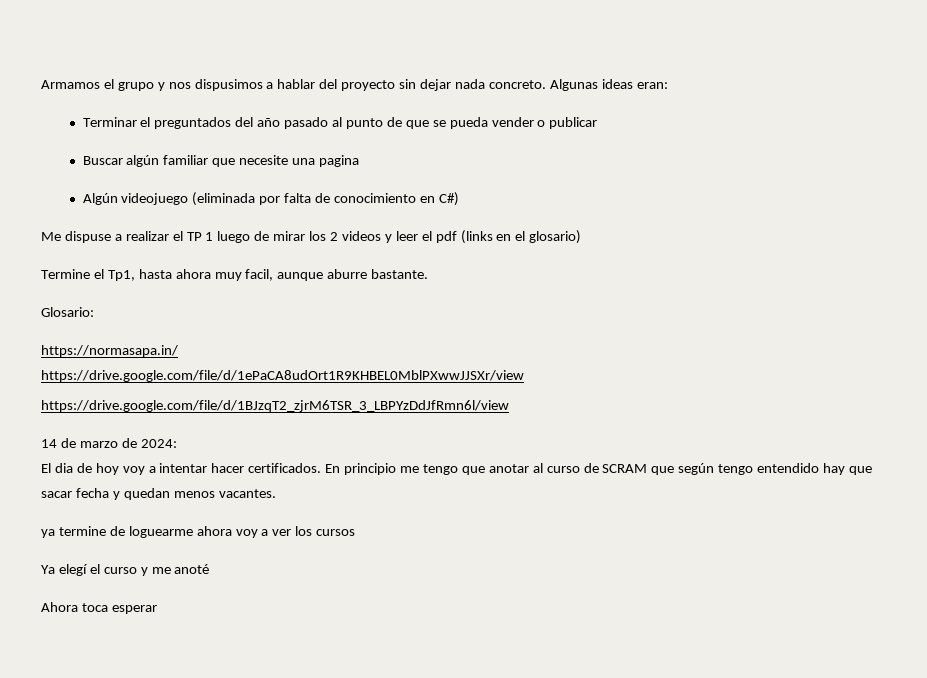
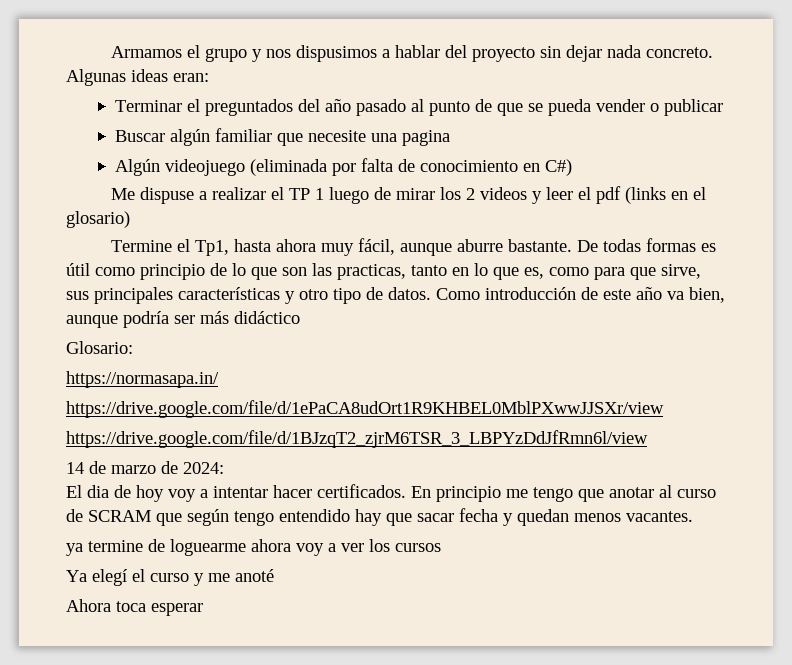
- Termine el Tp1, hasta ahora muy facil, aunque aburre bastante.
+ Termine el Tp1, hasta ahora muy fácil, aunque aburre bastante. De todas formas es útil como principio de lo que son las practicas, tanto en lo que es, como para que sirve, sus principales características y otro tipo de datos. Como introducción de este año va bien, aunque podría ser más didáctico

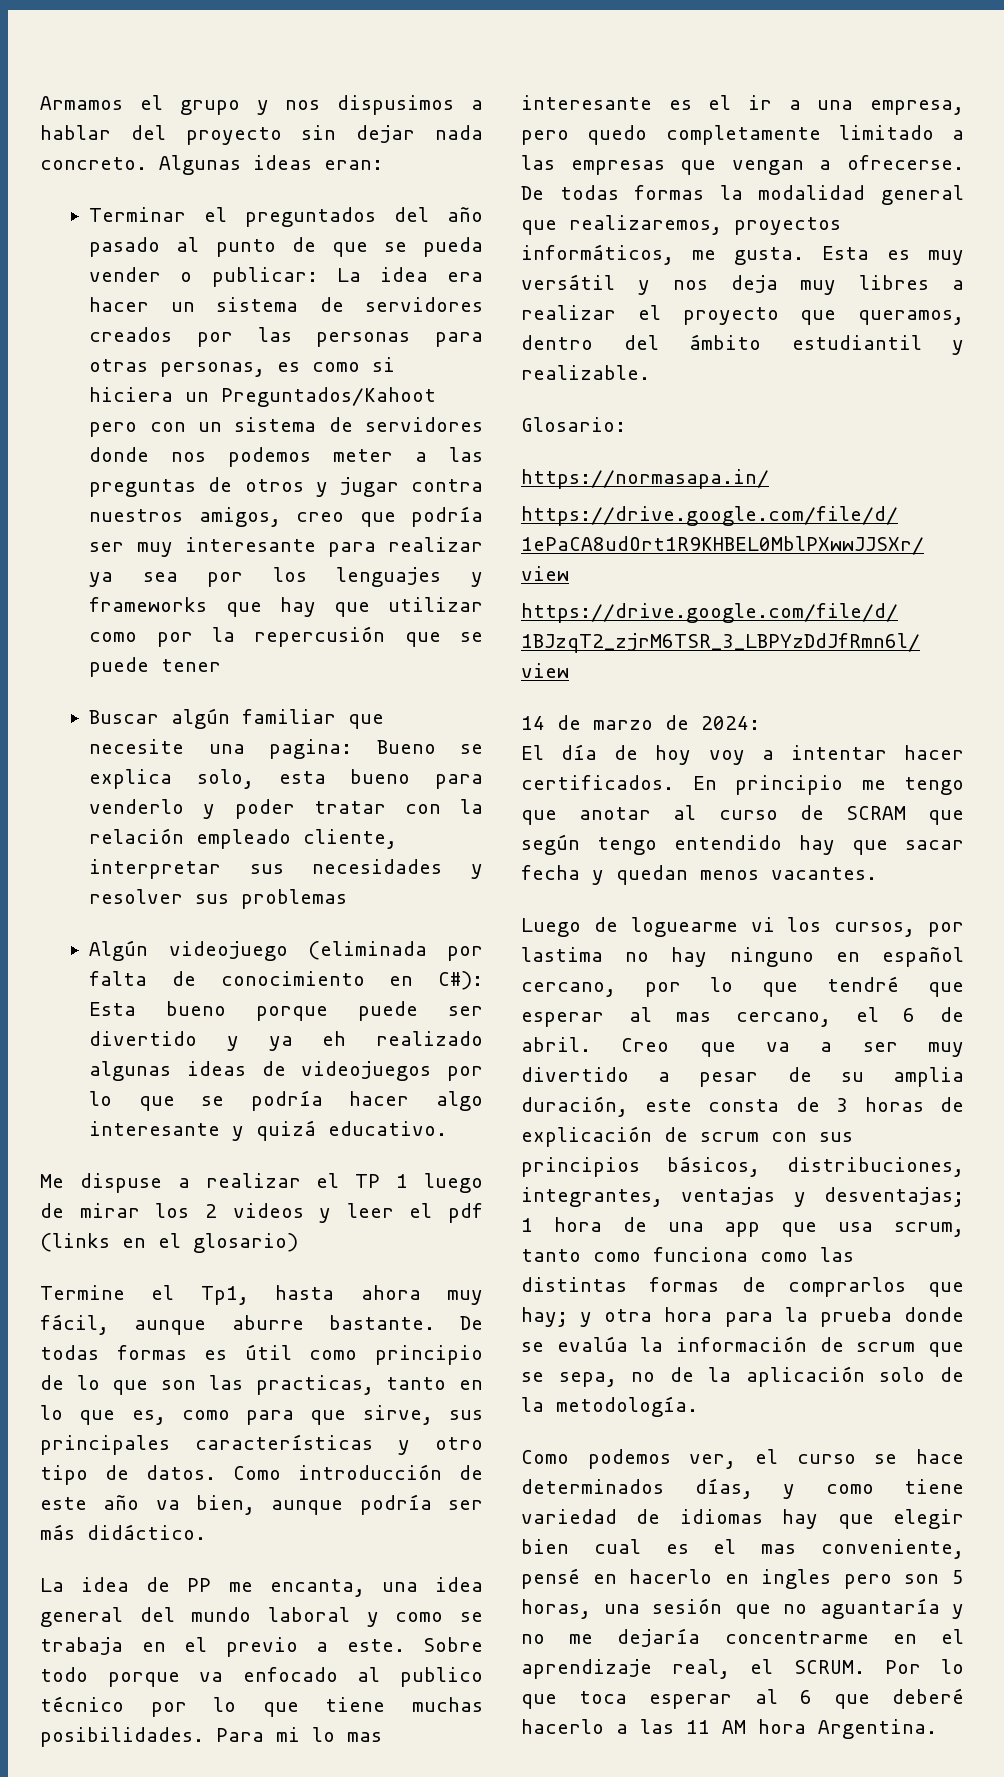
- Terminar el preguntados del año pasado al punto de que se pueda vender o publicar
+ Terminar el preguntados del año pasado al punto de que se pueda vender o publicar: La idea era hacer un sistema de servidores creados por las personas para otras personas, es como si hiciera un Preguntados/Kahoot pero con un sistema de servidores donde nos podemos meter a las preguntas de otros y jugar contra nuestros amigos, creo que podría ser muy interesante para realizar ya sea por los lenguajes y frameworks que hay que utilizar como por la repercusión que se puede tener
- Buscar algún familiar que necesite una pagina
+ Buscar algún familiar que necesite una pagina: Bueno se explica solo, esta bueno para venderlo y poder tratar con la relación empleado cliente, interpretar sus necesidades y resolver sus problemas
- Algún videojuego (eliminada por falta de conocimiento en C#)
+ Algún videojuego (eliminada por falta de conocimiento en C#): Esta bueno porque puede ser divertido y ya eh realizado algunas ideas de videojuegos por lo que se podría hacer algo interesante y quizá educativo.
- Como introducción de este año va bien, aunque podría ser más didáctico
+ Como introducción de este año va bien, aunque podría ser más didáctico.
+ La idea de PP me encanta, una idea general del mundo laboral y como se trabaja en el previo a este. Sobre todo porque va enfocado al publico técnico por lo que tiene muchas posibilidades. Para mi lo mas interesante es el ir a una empresa, pero quedo completamente limitado a las empresas que vengan a ofrecerse. De todas formas la modalidad general que realizaremos, proyectos informáticos, me gusta. Esta es muy versátil y nos deja muy libres a realizar el proyecto que queramos, dentro del ámbito estudiantil y realizable.
- El dia de hoy voy a intentar hacer certificados.
+ El día de hoy voy a intentar hacer certificados.
- ya termine de loguearme ahora voy a ver los cursos
- Ya elegí el curso y me anoté
- Ahora toca esperar
+ Luego de loguearme vi los cursos, por lastima no hay ninguno en español cercano, por lo que tendré que esperar al mas cercano, el 6 de abril. Creo que va a ser muy divertido a pesar de su amplia duración, este consta de 3 horas de explicación de scrum con sus principios básicos, distribuciones, integrantes, ventajas y desventajas; 1 hora de una app que usa scrum, tanto como funciona como las distintas formas de comprarlos que hay; y otra hora para la prueba donde se evalúa la información de scrum que se sepa, no de la aplicación solo de la metodología.
+ Como podemos ver, el curso se hace determinados días, y como tiene variedad de idiomas hay que elegir bien cual es el mas conveniente, pensé en hacerlo en ingles pero son 5 horas, una sesión que no aguantaría y no me dejaría concentrarme en el aprendizaje real, el SCRUM. Por lo que toca esperar al 6 que deberé hacerlo a las 11 AM hora Argentina.

